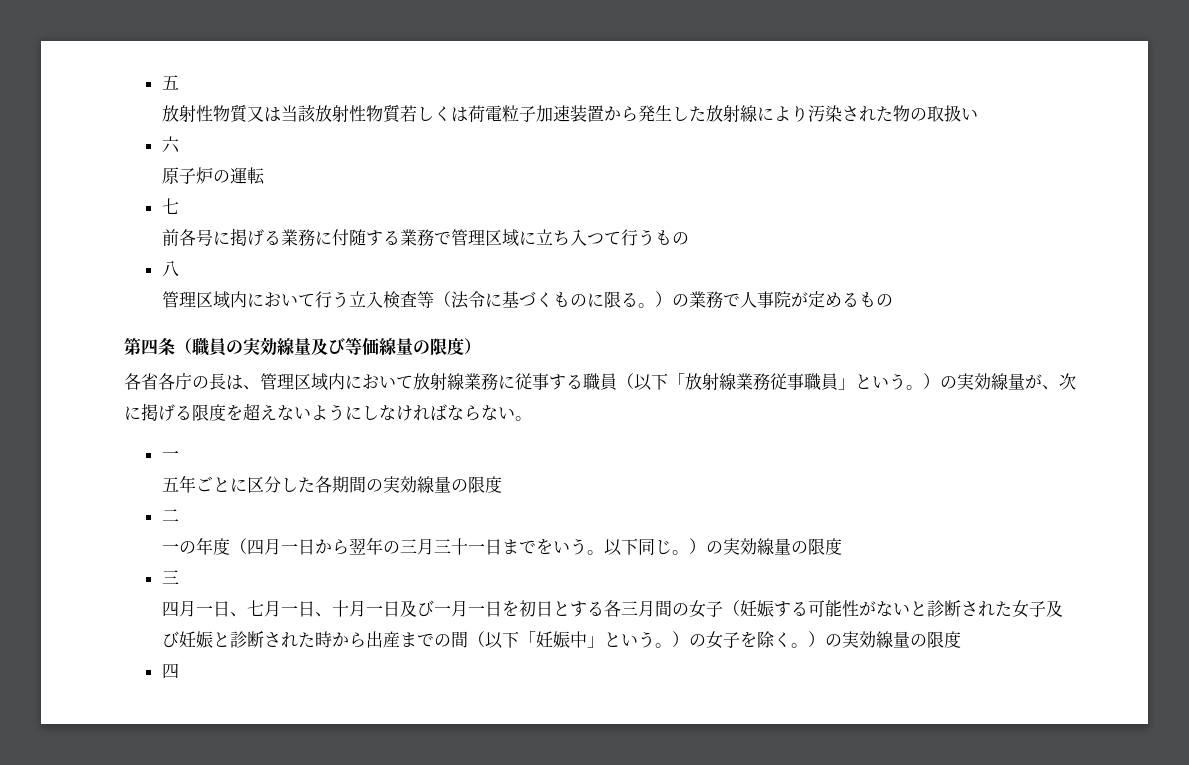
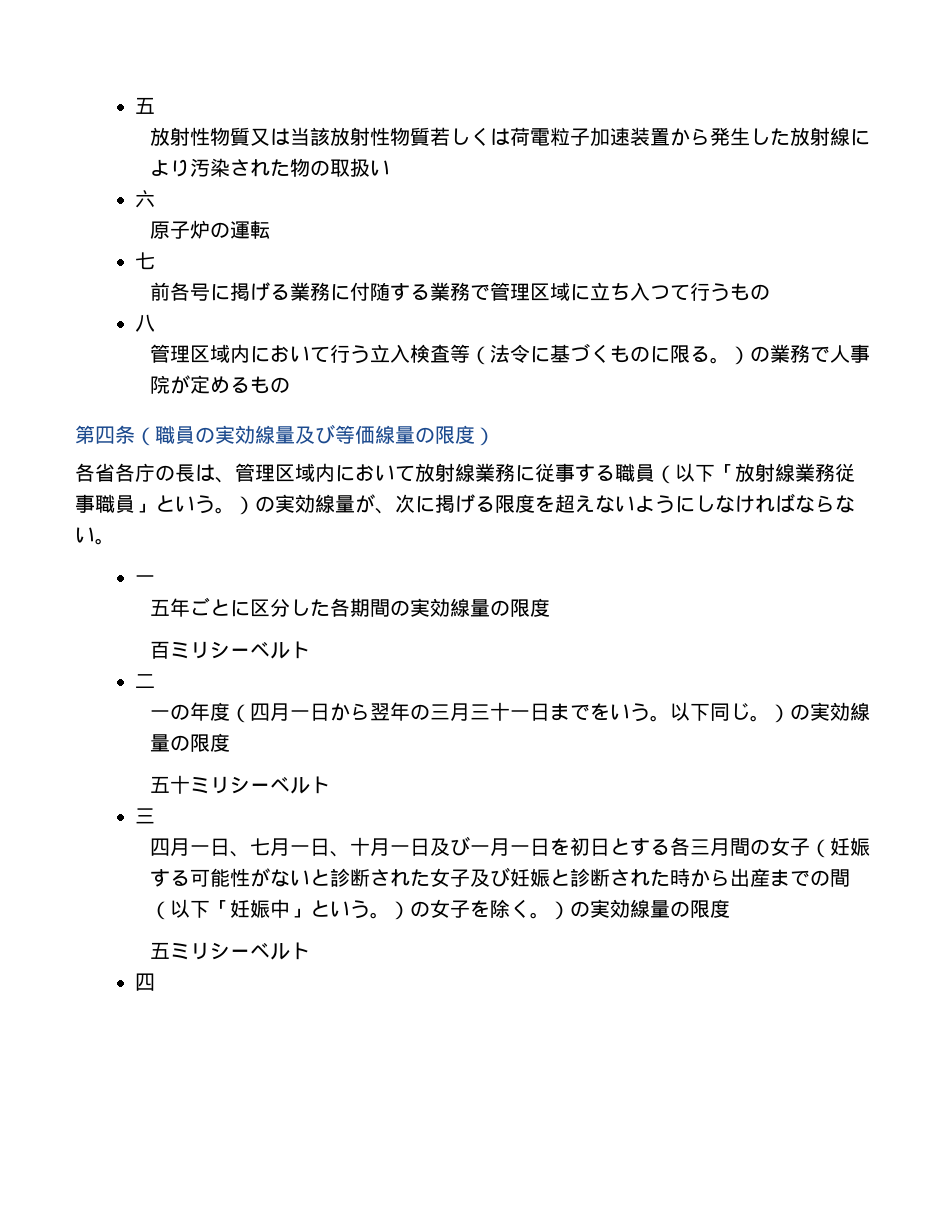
+ 百ミリシーベルト
+ 五十ミリシーベルト
+ 五ミリシーベルト

